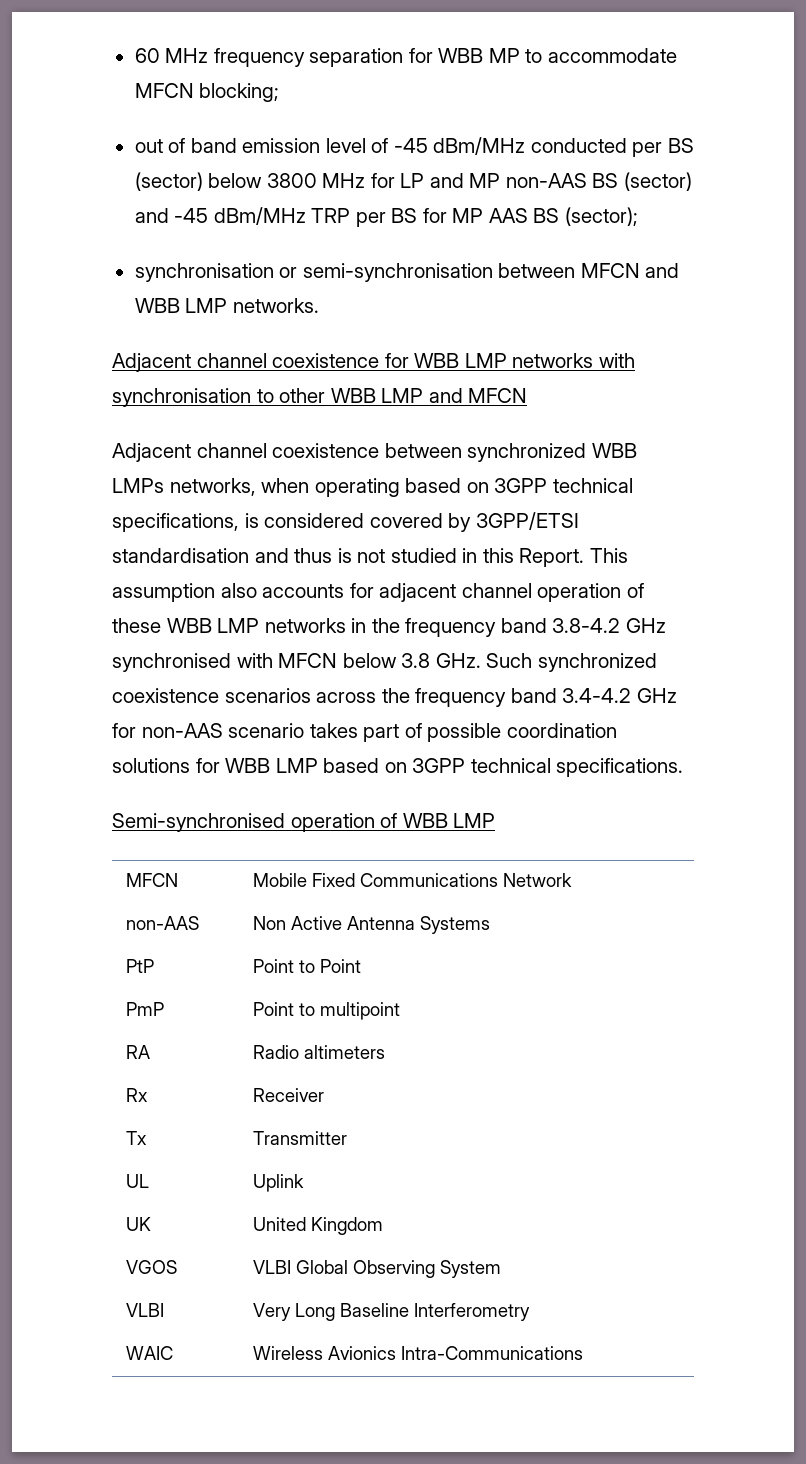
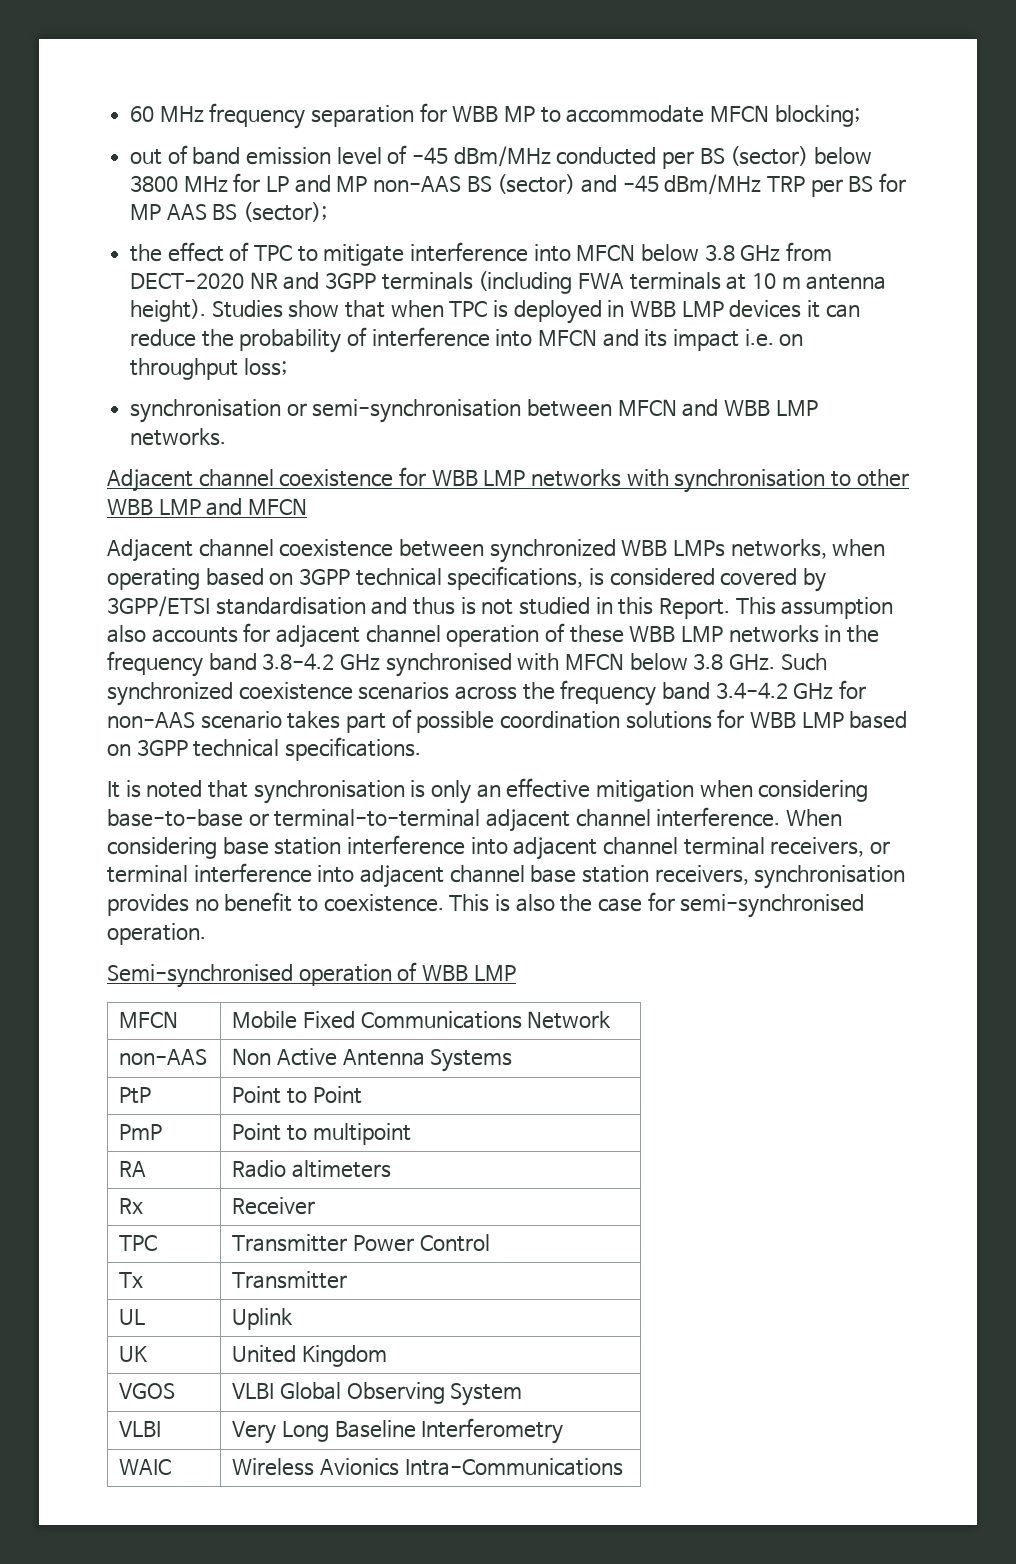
+ the effect of TPC to mitigate interference into MFCN below 3.8 GHz from DECT-2020 NR and 3GPP terminals (including FWA terminals at 10 m antenna height). Studies show that when TPC is deployed in WBB LMP devices it can reduce the probability of interference into MFCN and its impact i.e. on throughput loss;
+ It is noted that synchronisation is only an effective mitigation when considering base-to-base or terminal-to-terminal adjacent channel interference. When considering base station interference into adjacent channel terminal receivers, or terminal interference into adjacent channel base station receivers, synchronisation provides no benefit to coexistence. This is also the case for semi-synchronised operation.
+ TPC | Transmitter Power Control

